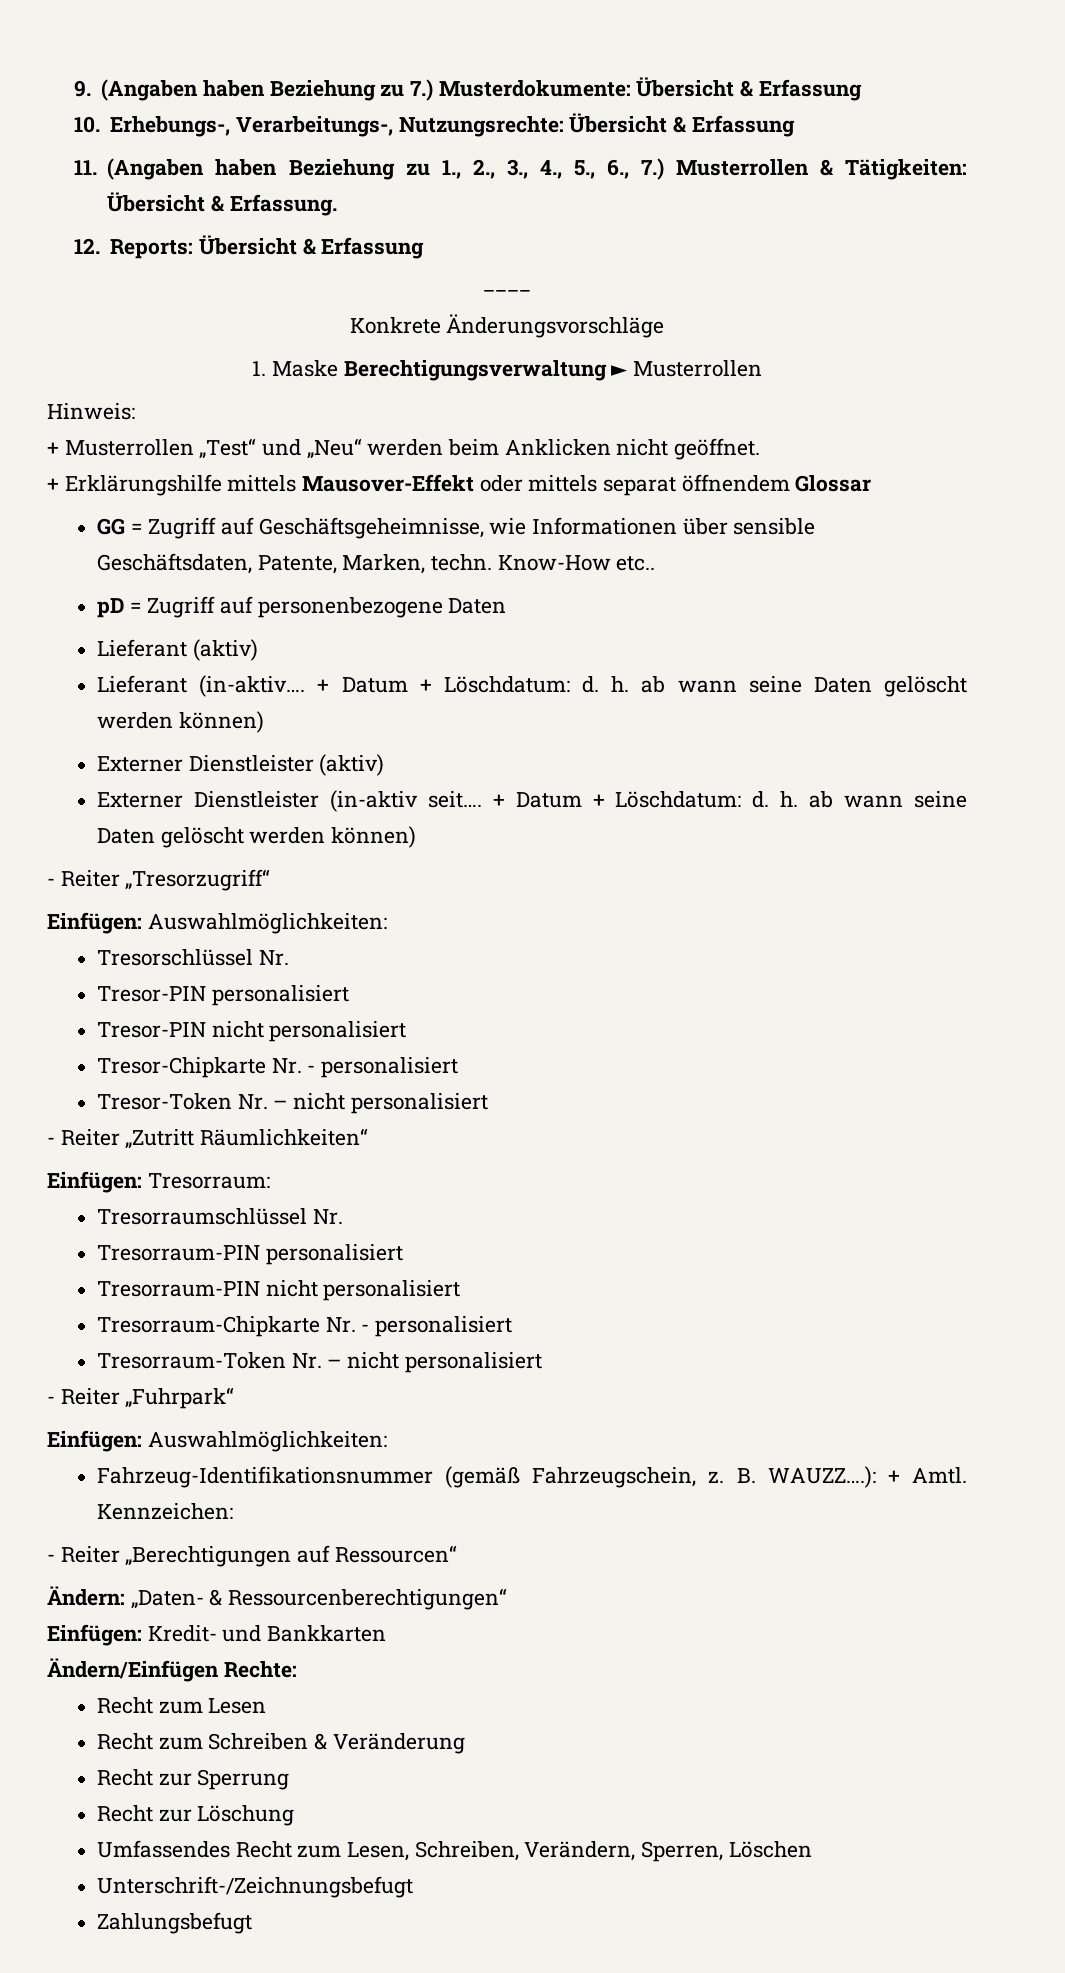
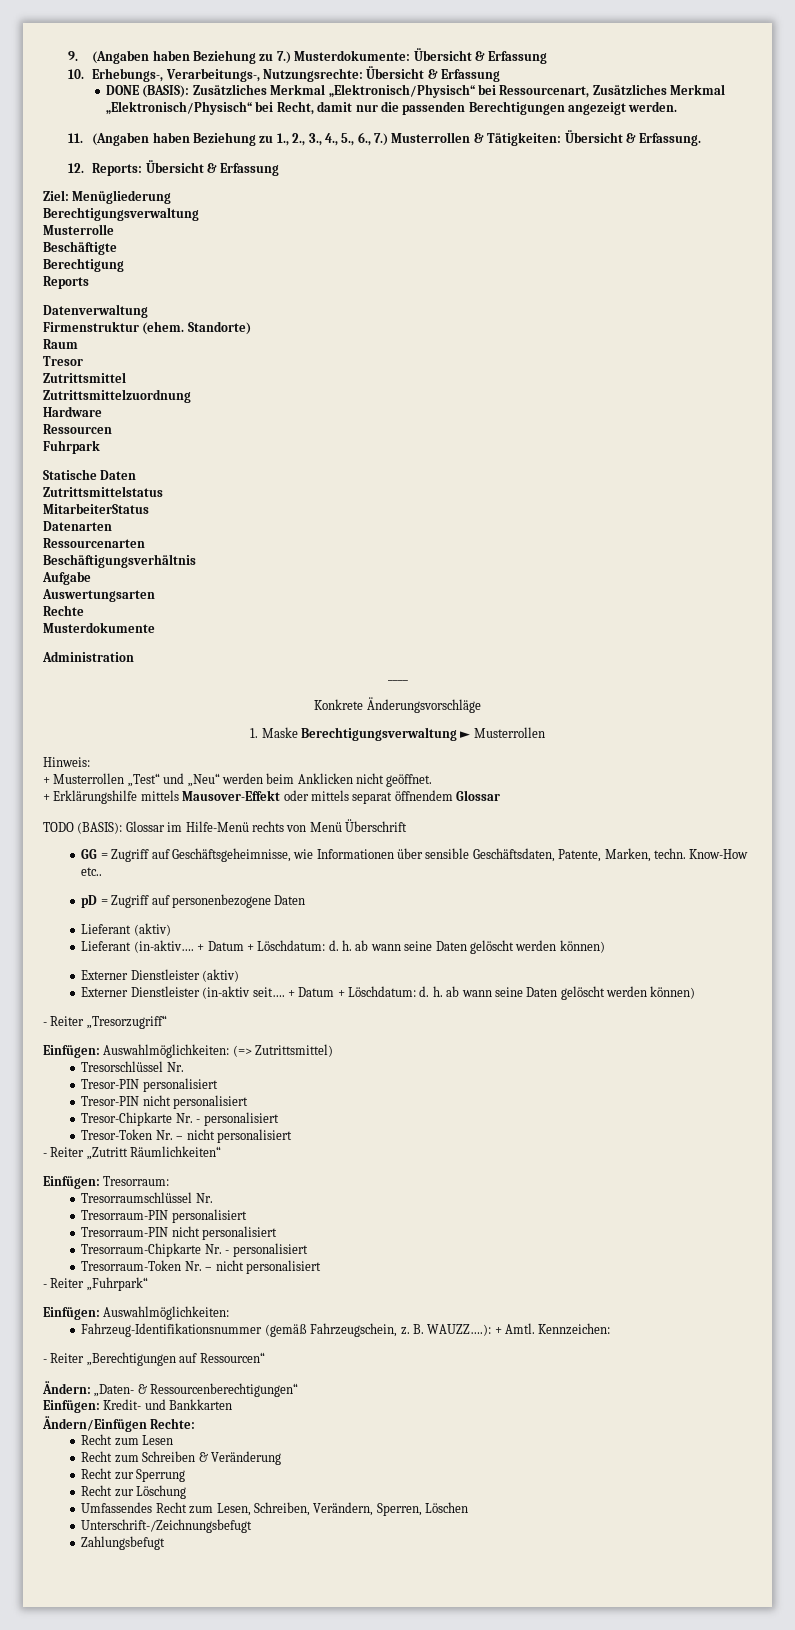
+ DONE (BASIS): Zusätzliches Merkmal „Elektronisch/Physisch“ bei Ressourcenart, Zusätzliches Merkmal „Elektronisch/Physisch“ bei Recht, damit nur die passenden Berechtigungen angezeigt werden.
+ Ziel: Menügliederung
+ Berechtigungsverwaltung
+ Musterrolle
+ Beschäftigte
+ Berechtigung
+ Reports
+ Datenverwaltung
+ Firmenstruktur (ehem. Standorte)
+ Raum
+ Tresor
+ Zutrittsmittel
+ Zutrittsmittelzuordnung
+ Hardware
+ Ressourcen
+ Fuhrpark
+ Statische Daten
+ Zutrittsmittelstatus
+ MitarbeiterStatus
+ Datenarten
+ Ressourcenarten
+ Beschäftigungsverhältnis
+ Aufgabe
+ Auswertungsarten
+ Rechte
+ Musterdokumente
+ Administration
+ TODO (BASIS): Glossar im Hilfe-Menü rechts von Menü Überschrift
  - Reiter „Tresorzugriff“
- Einfügen: Auswahlmöglichkeiten:
+ Einfügen: Auswahlmöglichkeiten: (=> Zutrittsmittel)

